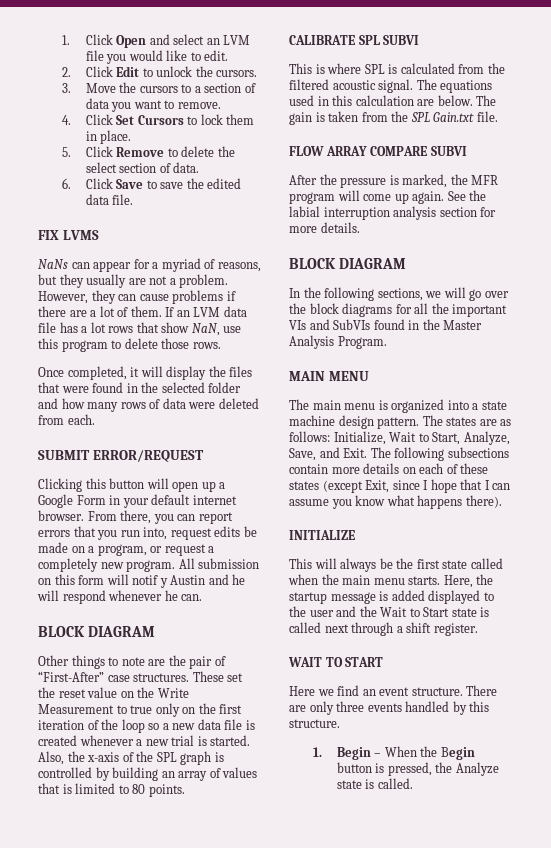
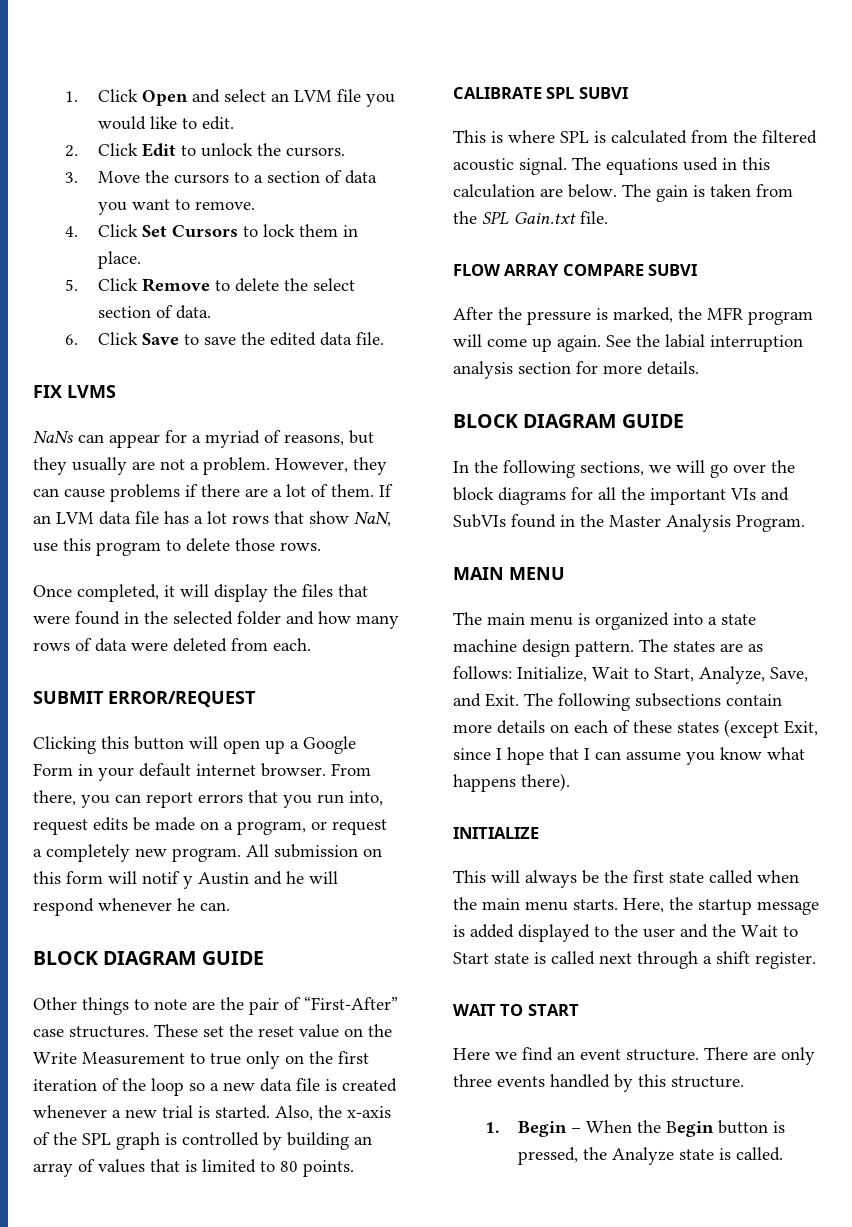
  All submission on this form will notif y Austin and he will respond whenever he can.
- BLOCK DIAGRAM
+ BLOCK DIAGRAM GUIDE
  See the labial interruption analysis section for more details.
- BLOCK DIAGRAM
+ BLOCK DIAGRAM GUIDE

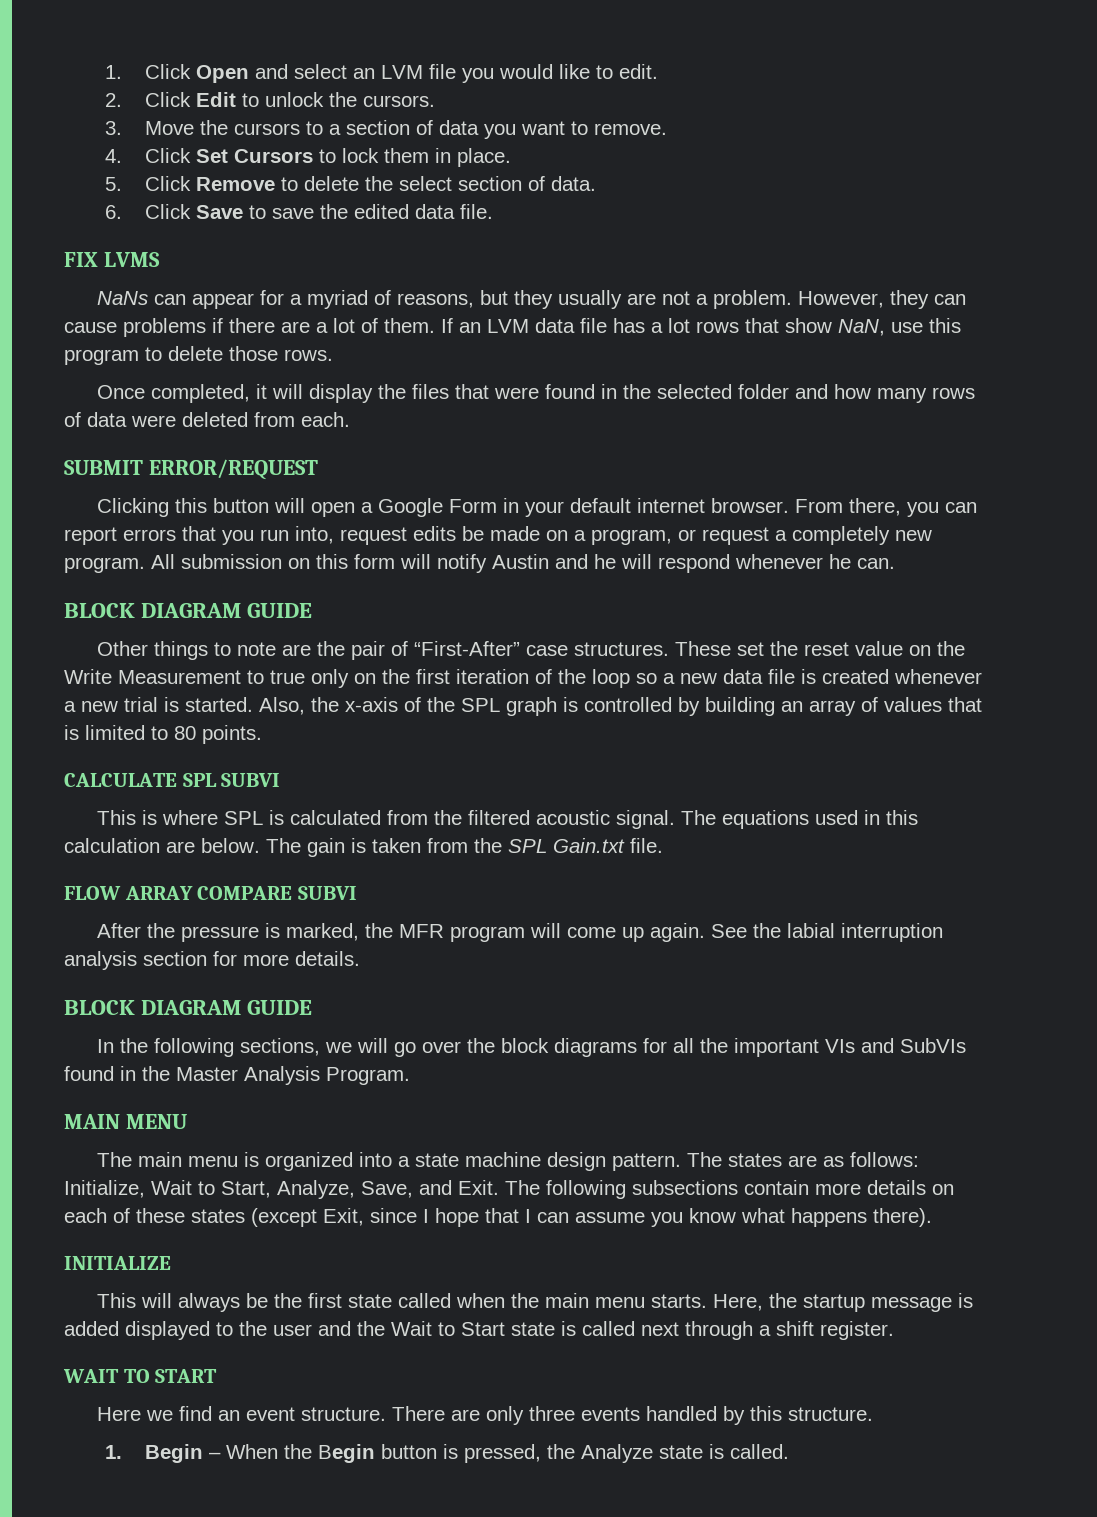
- Clicking this button will open up a Google Form in your default internet browser.
+ Clicking this button will open a Google Form in your default internet browser.
- All submission on this form will notif y Austin and he will respond whenever he can.
+ All submission on this form will notify Austin and he will respond whenever he can.
- CALIBRATE SPL SUBVI
+ CALCULATE SPL SUBVI

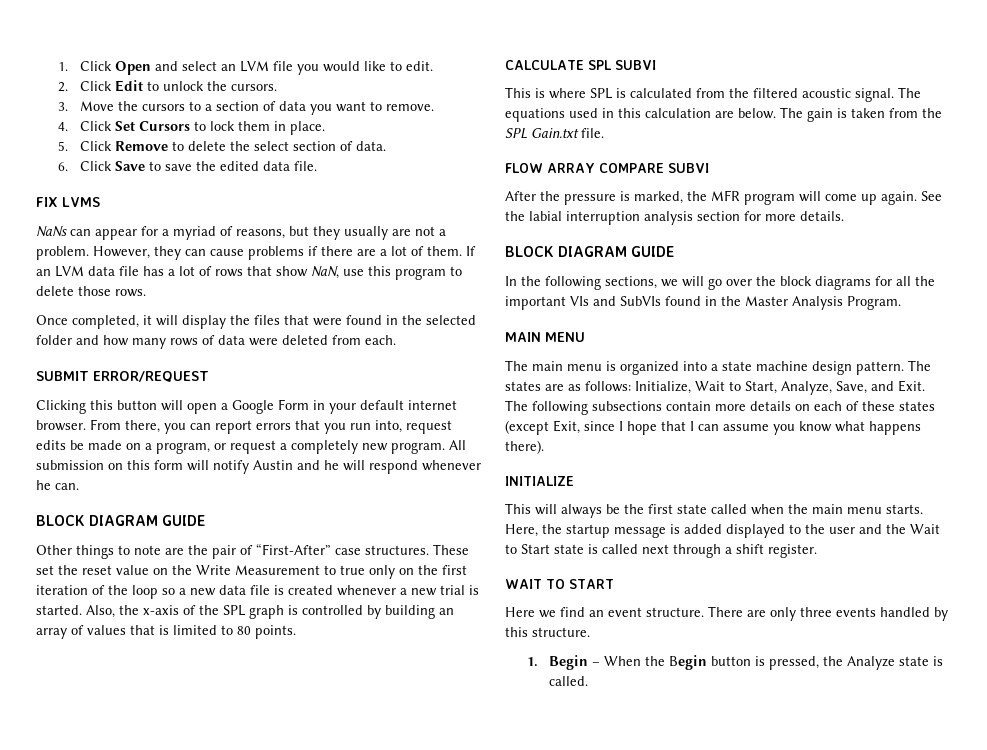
- If an LVM data file has a lot rows that show NaN, use this program to delete those rows.
+ If an LVM data file has a lot of rows that show NaN, use this program to delete those rows.

